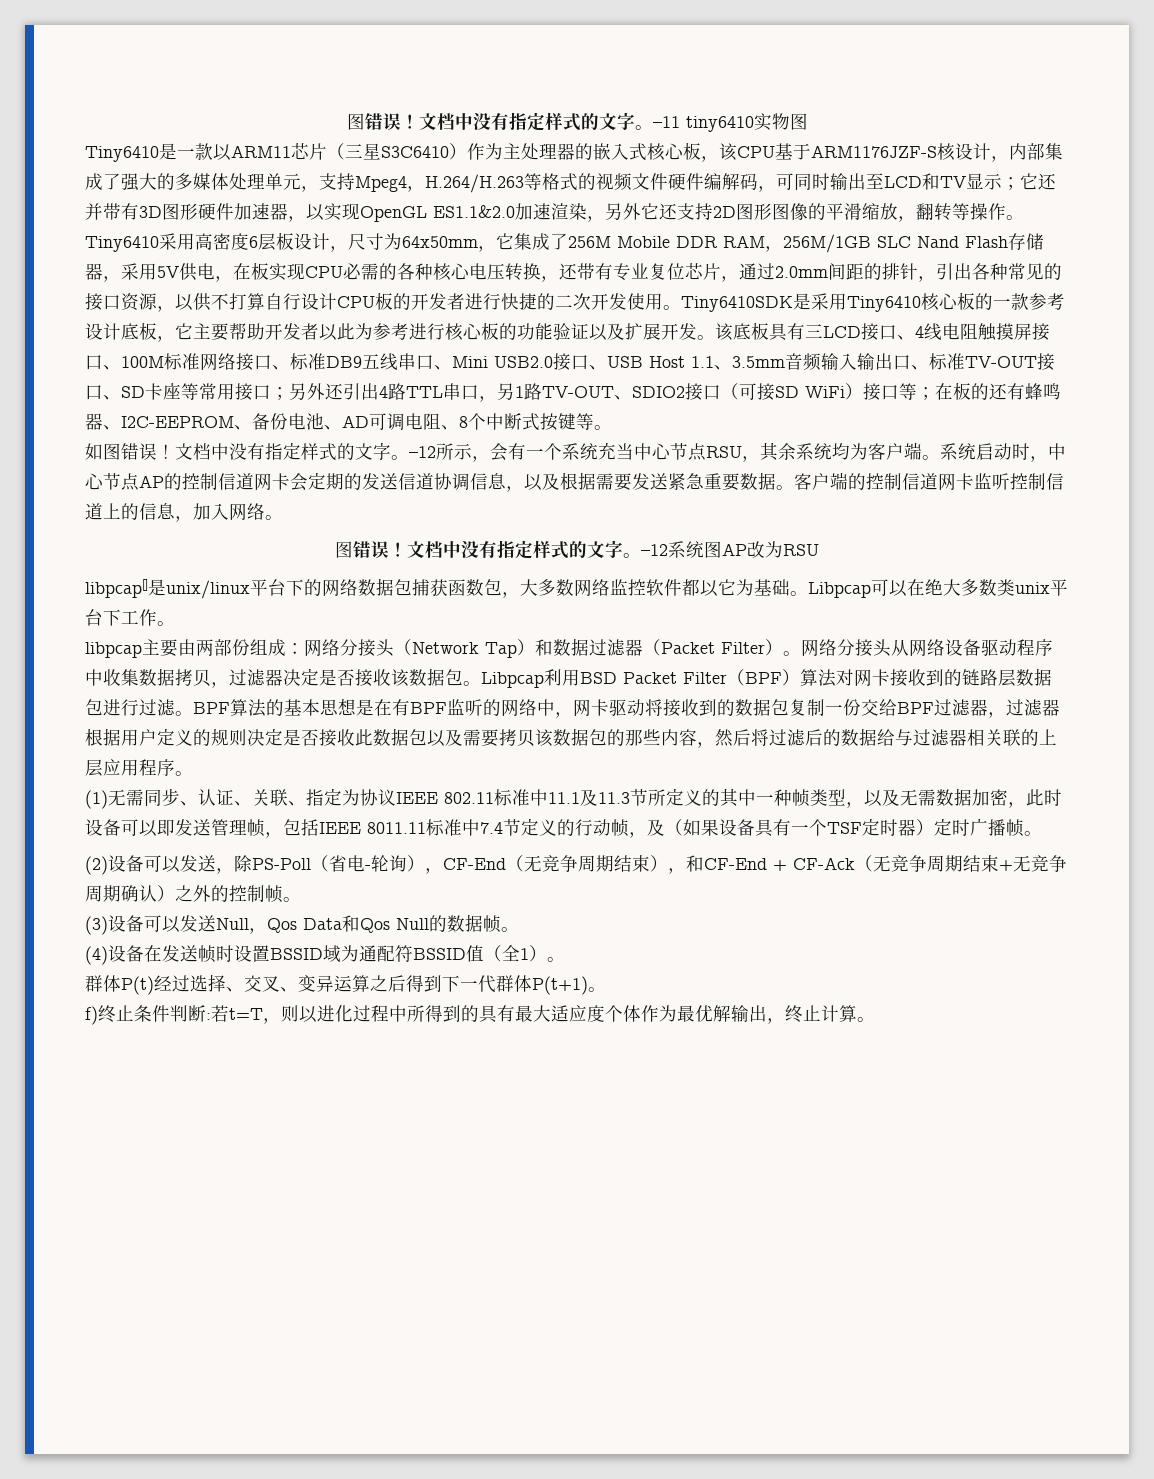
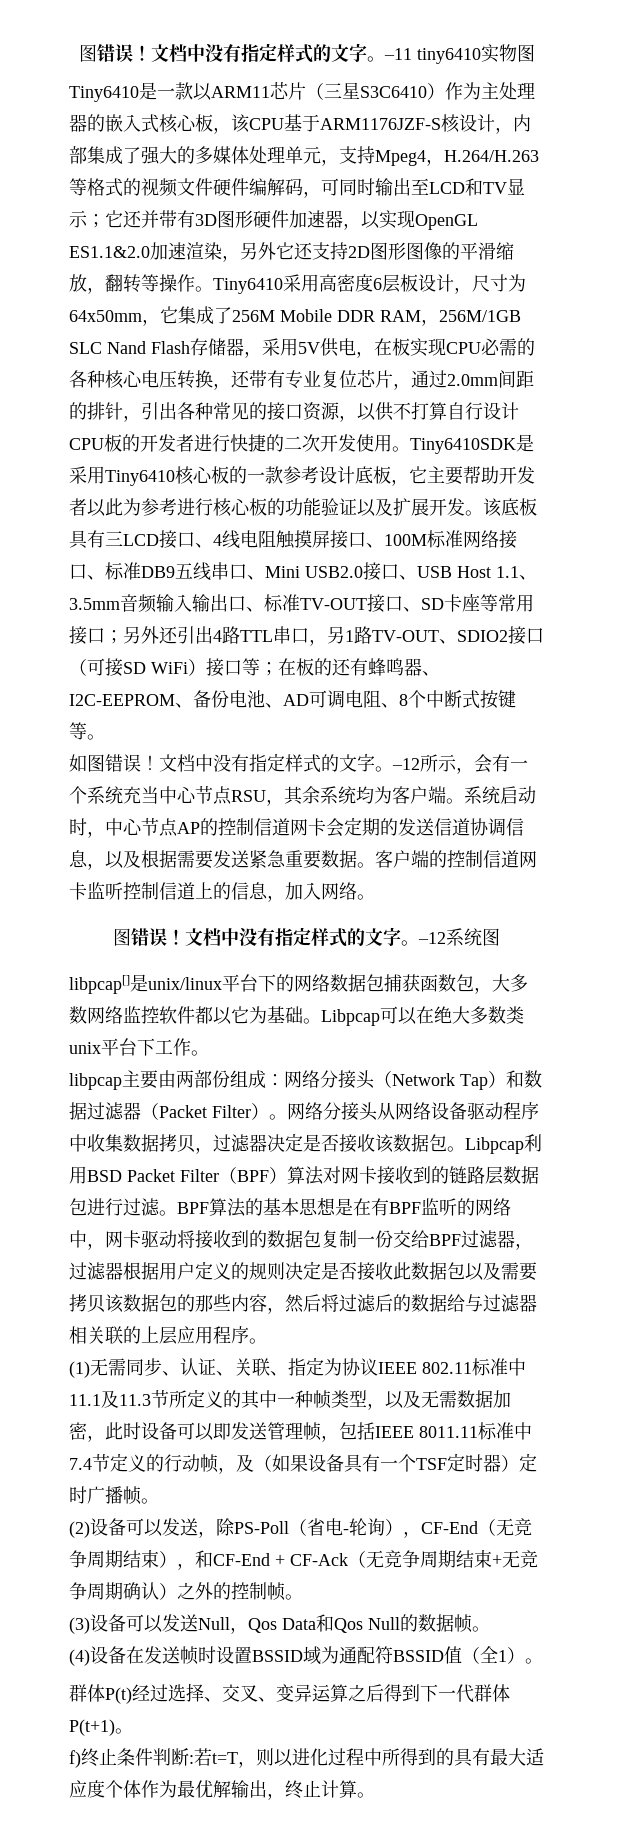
- –12系统图AP改为RSU
+ –12系统图

